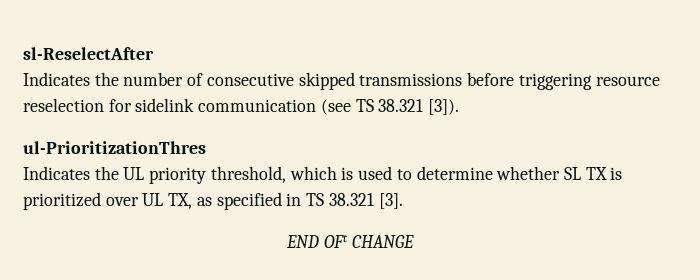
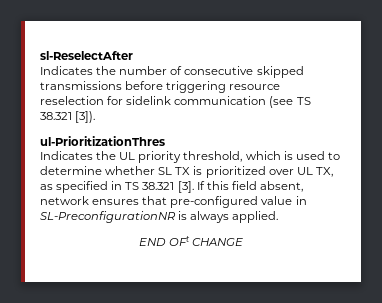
+ If this field absent, network ensures that pre-configured value in SL-PreconfigurationNR is always applied.

